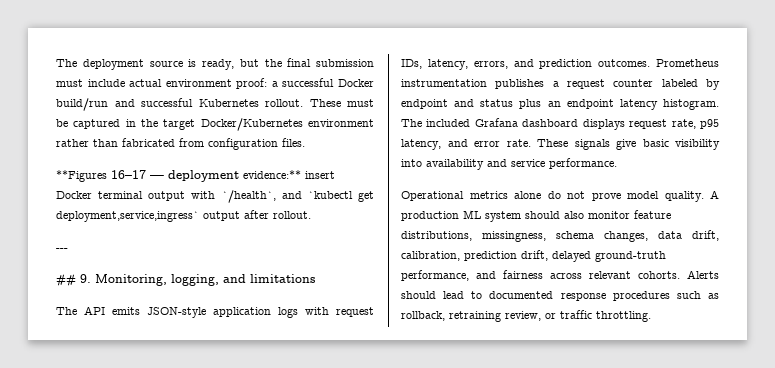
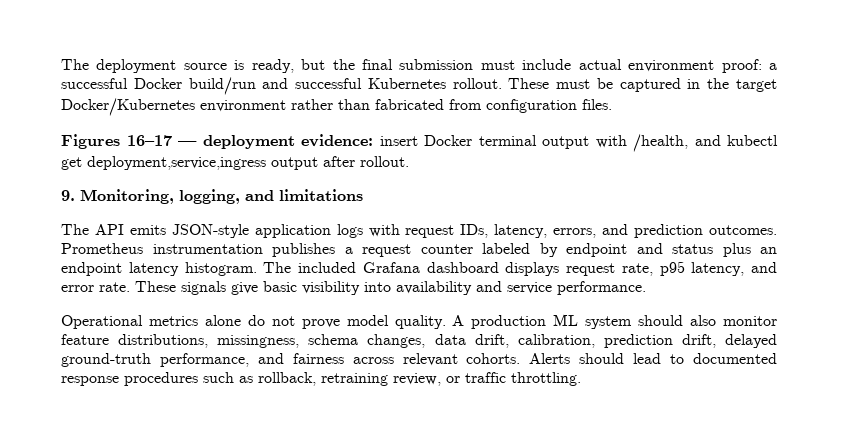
- **Figures 16–17 — deployment evidence:** insert Docker terminal output with `/health`, and `kubectl get deployment,service,ingress` output after rollout.
+ Figures 16–17 — deployment evidence: insert Docker terminal output with /health, and kubectl get deployment,service,ingress output after rollout.
- ---
- ## 9. Monitoring, logging, and limitations
+ 9. Monitoring, logging, and limitations

